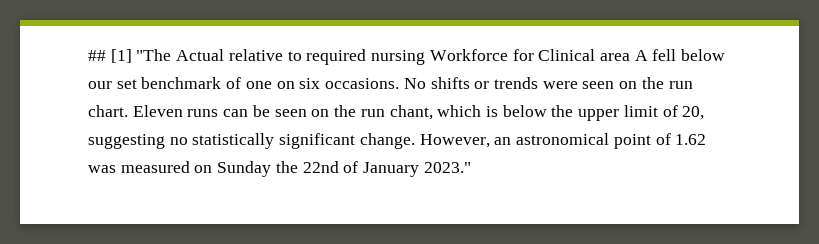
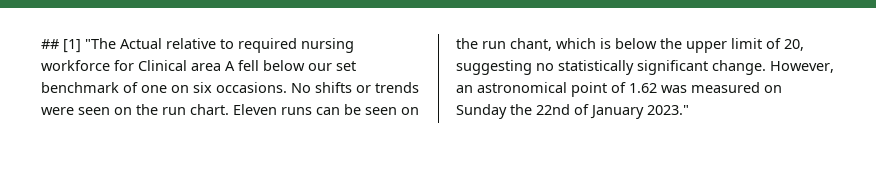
- ## [1] "The Actual relative to required nursing Workforce for Clinical area A fell below our set benchmark of one on six occasions.
+ ## [1] "The Actual relative to required nursing workforce for Clinical area A fell below our set benchmark of one on six occasions.

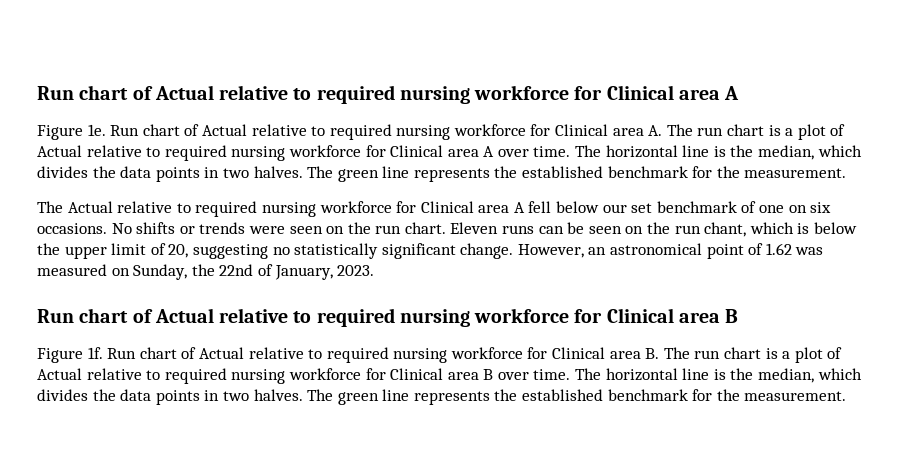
- ## [1] "The Actual relative to required nursing workforce for Clinical area A fell below our set benchmark of one on six occasions.
+ Run chart of Actual relative to required nursing workforce for Clinical area A
+ Figure 1e. Run chart of Actual relative to required nursing workforce for Clinical area A. The run chart is a plot of Actual relative to required nursing workforce for Clinical area A over time. The horizontal line is the median, which divides the data points in two halves. The green line represents the established benchmark for the measurement.
+ The Actual relative to required nursing workforce for Clinical area A fell below our set benchmark of one on six occasions.
- However, an astronomical point of 1.62 was measured on Sunday the 22nd of January 2023."
+ However, an astronomical point of 1.62 was measured on Sunday, the 22nd of January, 2023.
+ Run chart of Actual relative to required nursing workforce for Clinical area B
+ Figure 1f. Run chart of Actual relative to required nursing workforce for Clinical area B. The run chart is a plot of Actual relative to required nursing workforce for Clinical area B over time. The horizontal line is the median, which divides the data points in two halves. The green line represents the established benchmark for the measurement.

